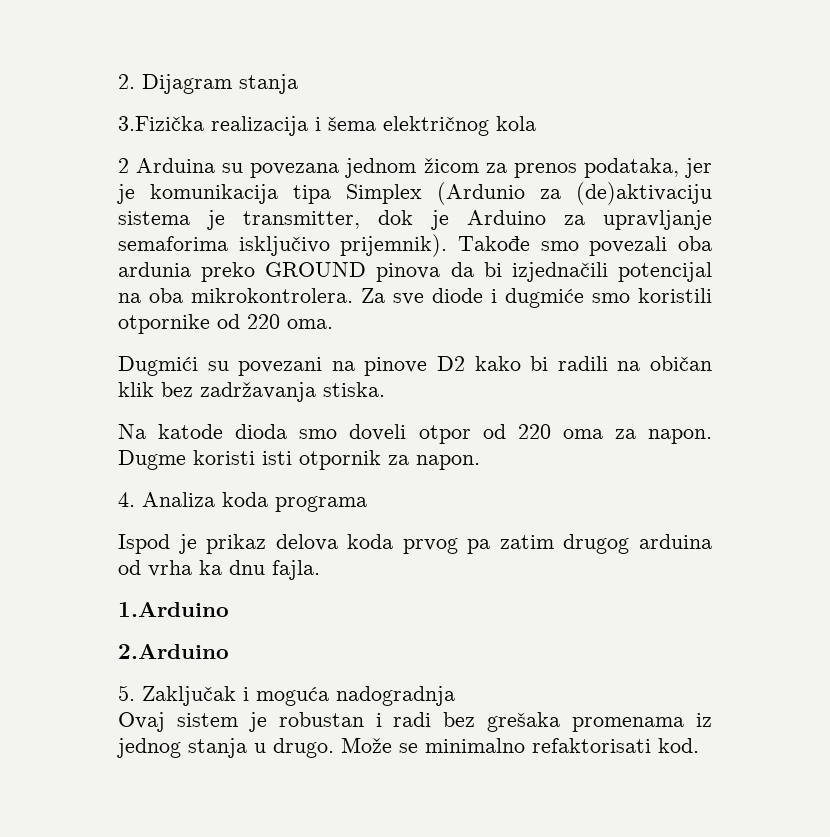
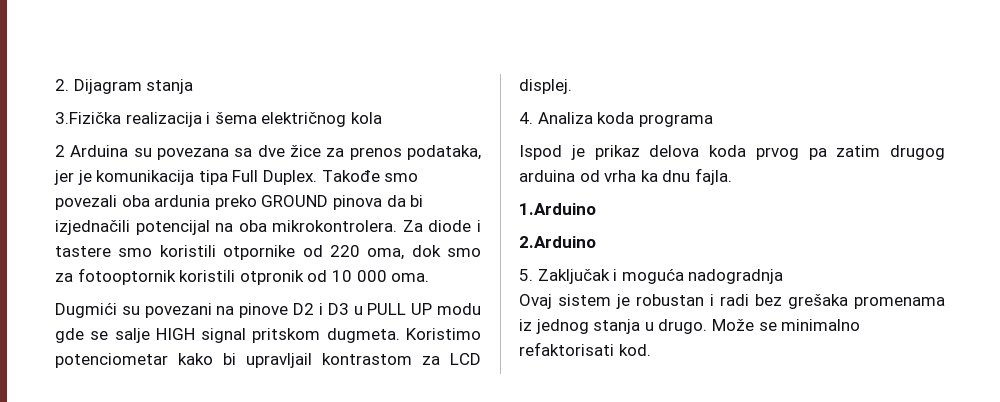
- 2 Arduina su povezana jednom žicom za prenos podataka, jer je komunikacija tipa Simplex (Ardunio za (de)aktivaciju sistema je transmitter, dok je Arduino za upravljanje semaforima isključivo prijemnik).
+ 2 Arduina su povezana sa dve žice za prenos podataka, jer je komunikacija tipa Full Duplex.
- Za sve diode i dugmiće smo koristili otpornike od 220 oma.
+ Za diode i tastere smo koristili otpornike od 220 oma, dok smo za fotooptornik koristili otpronik od 10 000 oma.
- Dugmići su povezani na pinove D2 kako bi radili na običan klik bez zadržavanja stiska.
- Na katode dioda smo doveli otpor od 220 oma za napon. Dugme koristi isti otpornik za napon.
+ Dugmići su povezani na pinove D2 i D3 u PULL UP modu gde se salje HIGH signal pritskom dugmeta. Koristimo potenciometar kako bi upravljail kontrastom za LCD displej.

